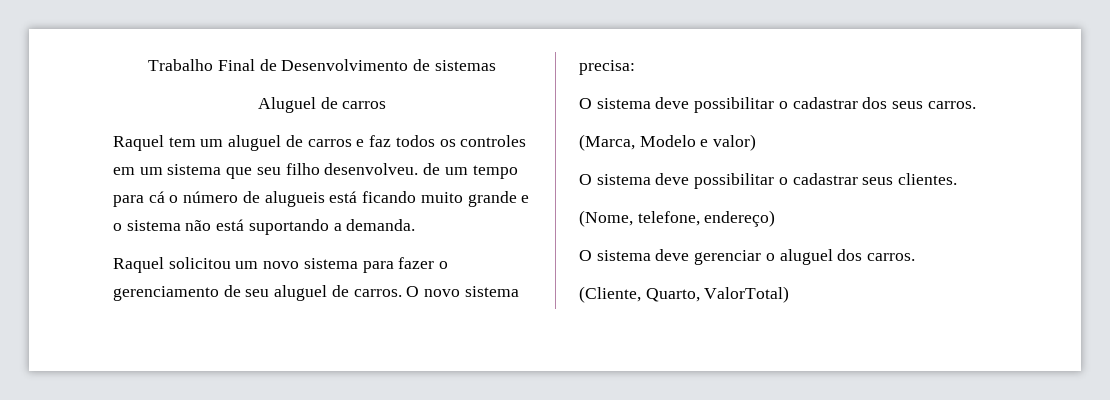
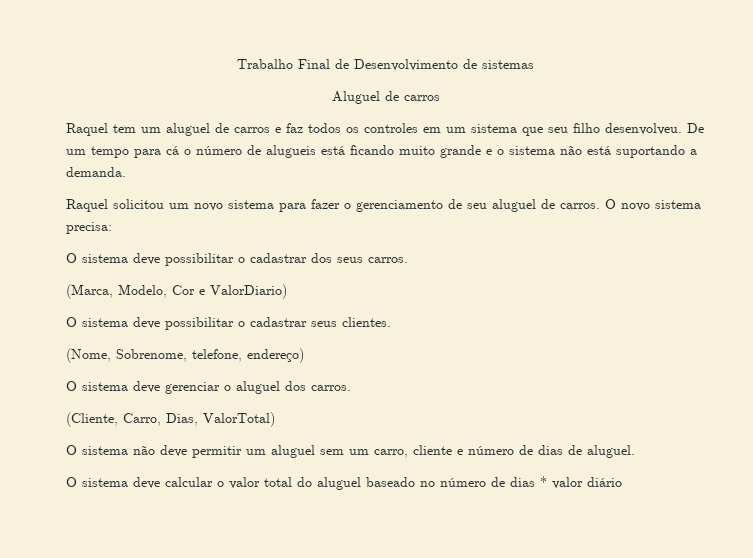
- Raquel tem um aluguel de carros e faz todos os controles em um sistema que seu filho desenvolveu. de um tempo para cá o número de alugueis está ficando muito grande e o sistema não está suportando a demanda.
+ Raquel tem um aluguel de carros e faz todos os controles em um sistema que seu filho desenvolveu. De um tempo para cá o número de alugueis está ficando muito grande e o sistema não está suportando a demanda.
- (Marca, Modelo e valor)
+ (Marca, Modelo, Cor e ValorDiario)
- (Nome, telefone, endereço)
+ (Nome, Sobrenome, telefone, endereço)
- (Cliente, Quarto, ValorTotal)
+ (Cliente, Carro, Dias, ValorTotal)
+ O sistema não deve permitir um aluguel sem um carro, cliente e número de dias de aluguel.
+ O sistema deve calcular o valor total do aluguel baseado no número de dias * valor diário

